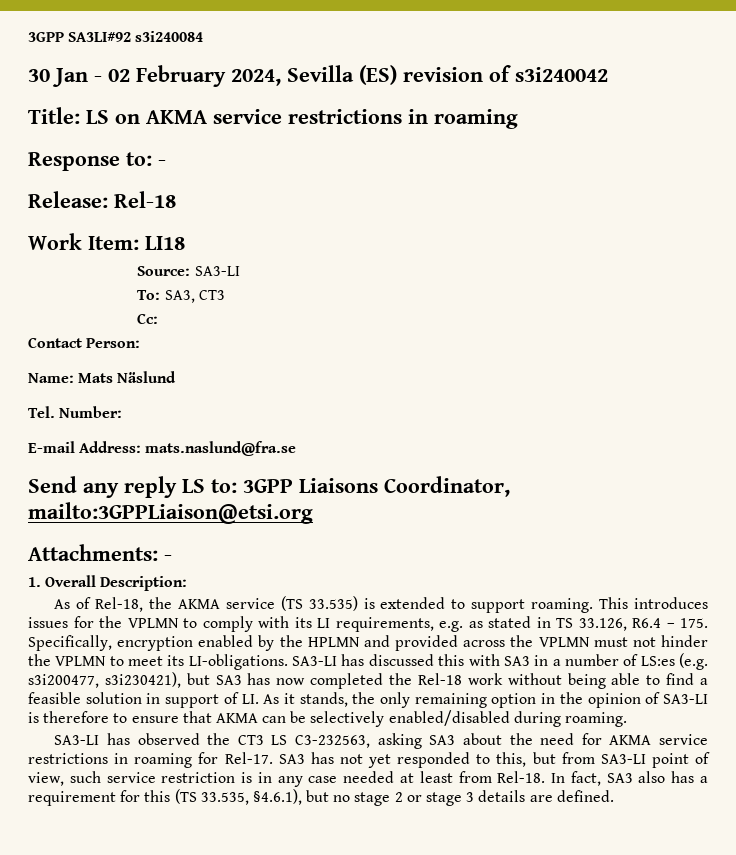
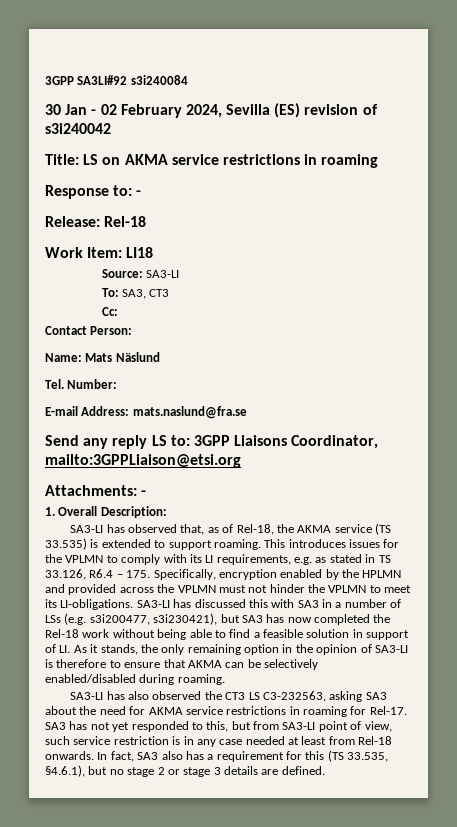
- As of Rel-18, the AKMA service (TS 33.535) is extended to support roaming.
+ SA3-LI has observed that, as of Rel-18, the AKMA service (TS 33.535) is extended to support roaming.
- SA3-LI has discussed this with SA3 in a number of LS:es (e.g. s3i200477, s3i230421), but SA3 has now completed the Rel-18 work without being able to find a feasible solution in support of LI. As it stands, the only remaining option in the opinion of SA3-LI is therefore to ensure that AKMA can be selectively enabled/disabled during roaming.
+ SA3-LI has discussed this with SA3 in a number of LSs (e.g. s3i200477, s3i230421), but SA3 has now completed the Rel-18 work without being able to find a feasible solution in support of LI. As it stands, the only remaining option in the opinion of SA3-LI is therefore to ensure that AKMA can be selectively enabled/disabled during roaming.
- SA3-LI has observed the CT3 LS C3-232563, asking SA3 about the need for AKMA service restrictions in roaming for Rel-17.
+ SA3-LI has also observed the CT3 LS C3-232563, asking SA3 about the need for AKMA service restrictions in roaming for Rel-17.
- SA3 has not yet responded to this, but from SA3-LI point of view, such service restriction is in any case needed at least from Rel-18.
+ SA3 has not yet responded to this, but from SA3-LI point of view, such service restriction is in any case needed at least from Rel-18 onwards.

